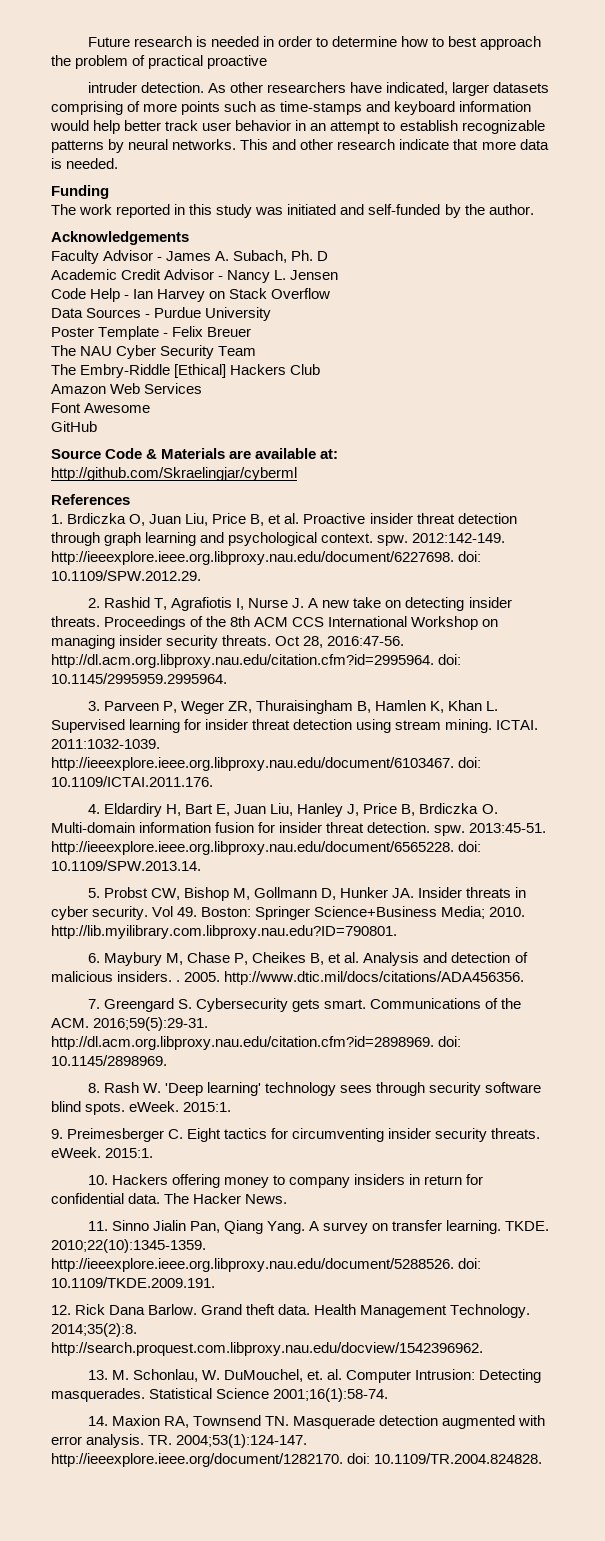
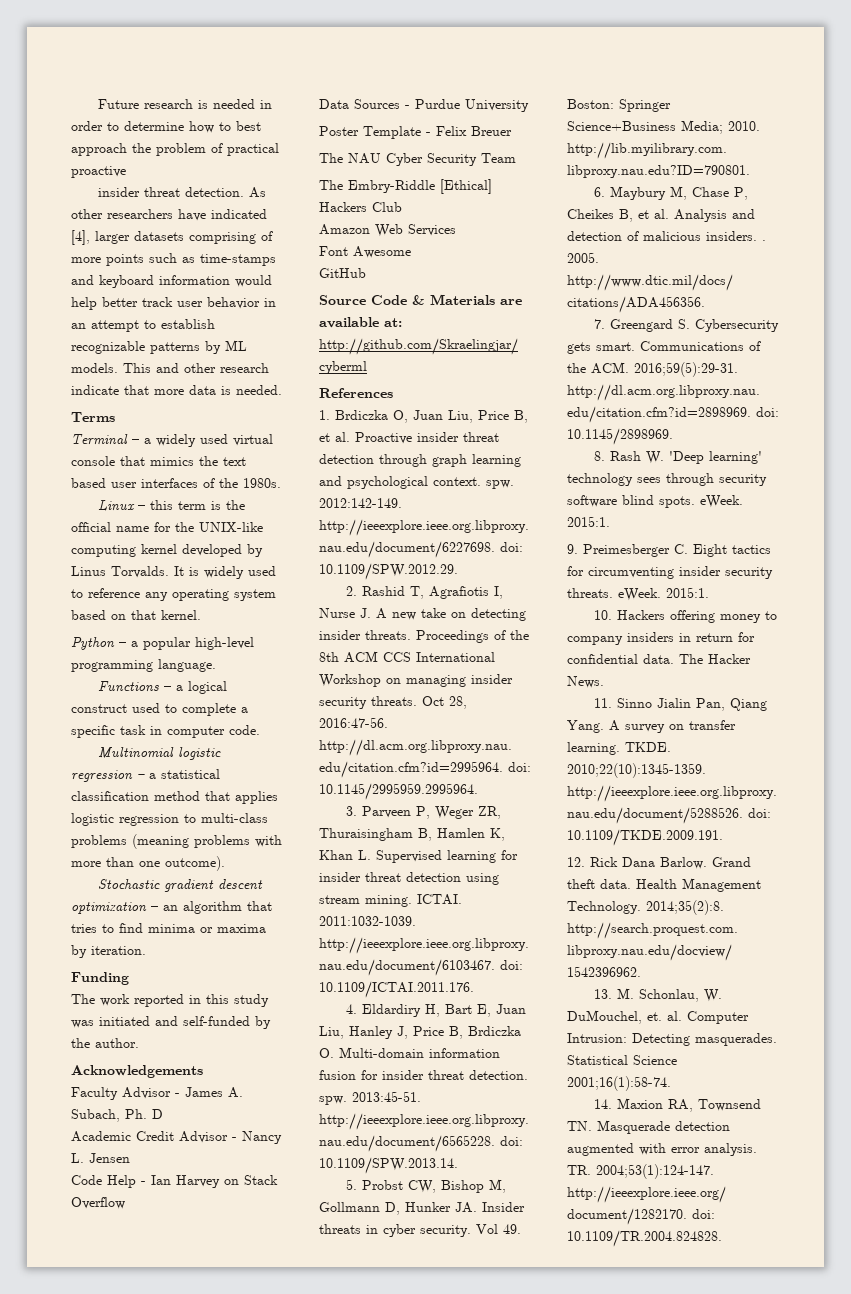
  Future research is needed in order to determine how to best approach the problem of practical proactive
- intruder detection.
+ insider threat detection.
- As other researchers have indicated, larger datasets comprising of more points such as time-stamps and keyboard information would help better track user behavior in an attempt to establish recognizable patterns by neural networks.
+ As other researchers have indicated [4], larger datasets comprising of more points such as time-stamps and keyboard information would help better track user behavior in an attempt to establish recognizable patterns by ML models.
+ Terms
+ Terminal – a widely used virtual console that mimics the text based user interfaces of the 1980s.
+ Linux – this term is the official name for the UNIX-like computing kernel developed by Linus Torvalds. It is widely used to reference any operating system based on that kernel.
+ Python – a popular high-level programming language.
+ Functions – a logical construct used to complete a specific task in computer code.
+ Multinomial logistic regression – a statistical classification method that applies logistic regression to multi-class problems (meaning problems with more than one outcome).
+ Stochastic gradient descent optimization – an algorithm that tries to find minima or maxima by iteration.

